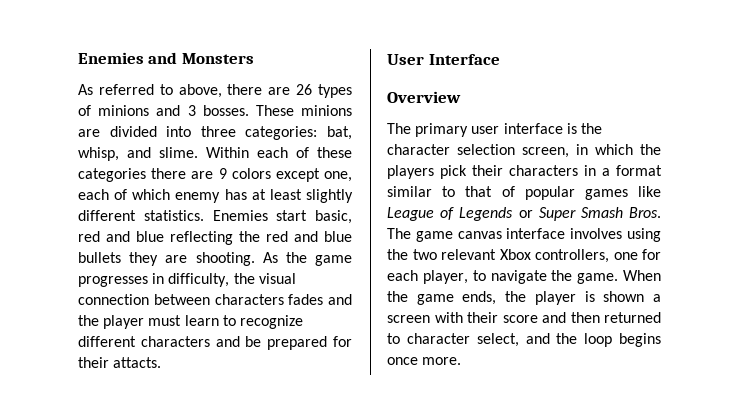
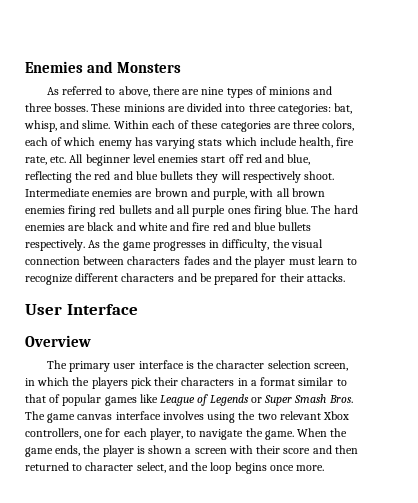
- As referred to above, there are 26 types of minions and 3 bosses.
+ As referred to above, there are nine types of minions and three bosses.
- Within each of these categories there are 9 colors except one, each of which enemy has at least slightly different statistics. Enemies start basic, red and blue reflecting the red and blue bullets they are shooting.
+ Within each of these categories are three colors, each of which enemy has varying stats which include health, fire rate, etc. All beginner level enemies start off red and blue, reflecting the red and blue bullets they will respectively shoot. Intermediate enemies are brown and purple, with all brown enemies firing red bullets and all purple ones firing blue. The hard enemies are black and white and fire red and blue bullets respectively.
- As the game progresses in difficulty, the visual connection between characters fades and the player must learn to recognize different characters and be prepared for their attacts.
+ As the game progresses in difficulty, the visual connection between characters fades and the player must learn to recognize different characters and be prepared for their attacks.

